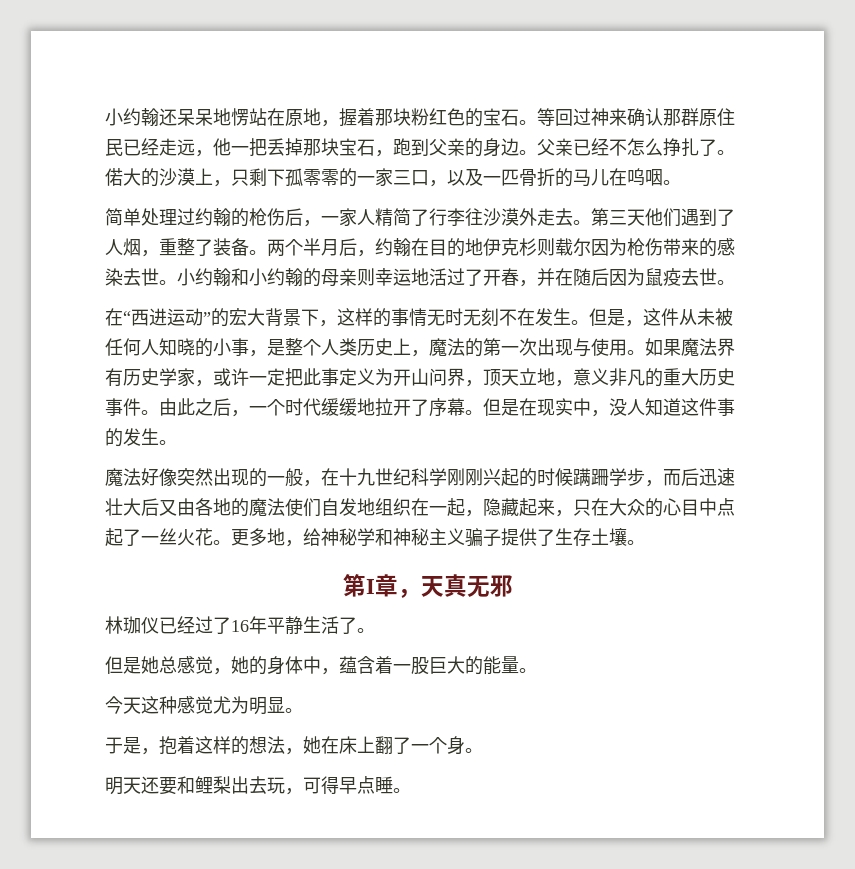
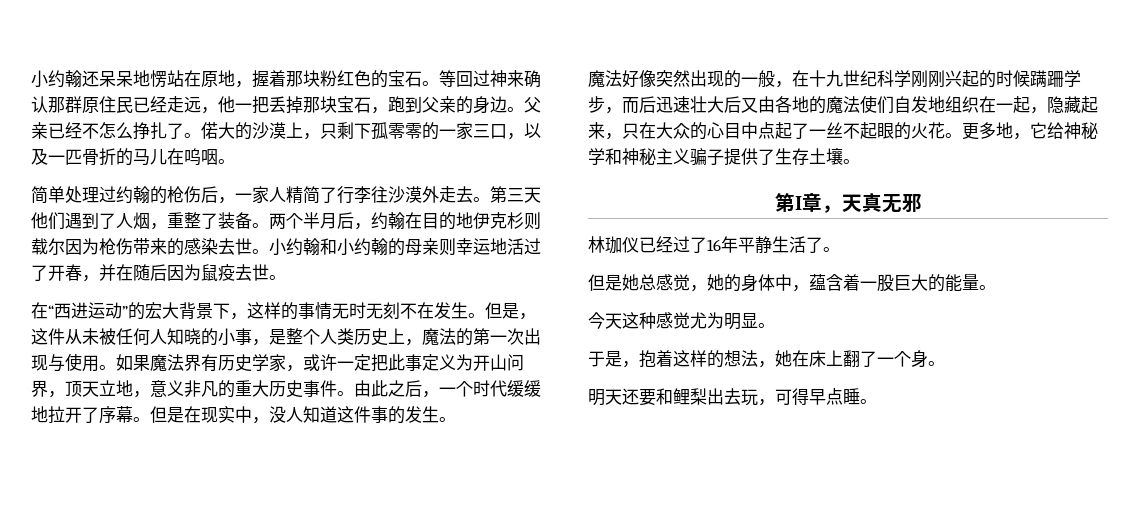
- 魔法好像突然出现的一般，在十九世纪科学刚刚兴起的时候蹒跚学步，而后迅速壮大后又由各地的魔法使们自发地组织在一起，隐藏起来，只在大众的心目中点起了一丝火花。
+ 魔法好像突然出现的一般，在十九世纪科学刚刚兴起的时候蹒跚学步，而后迅速壮大后又由各地的魔法使们自发地组织在一起，隐藏起来，只在大众的心目中点起了一丝不起眼的火花。
- 更多地，给神秘学和神秘主义骗子提供了生存土壤。
+ 更多地，它给神秘学和神秘主义骗子提供了生存土壤。

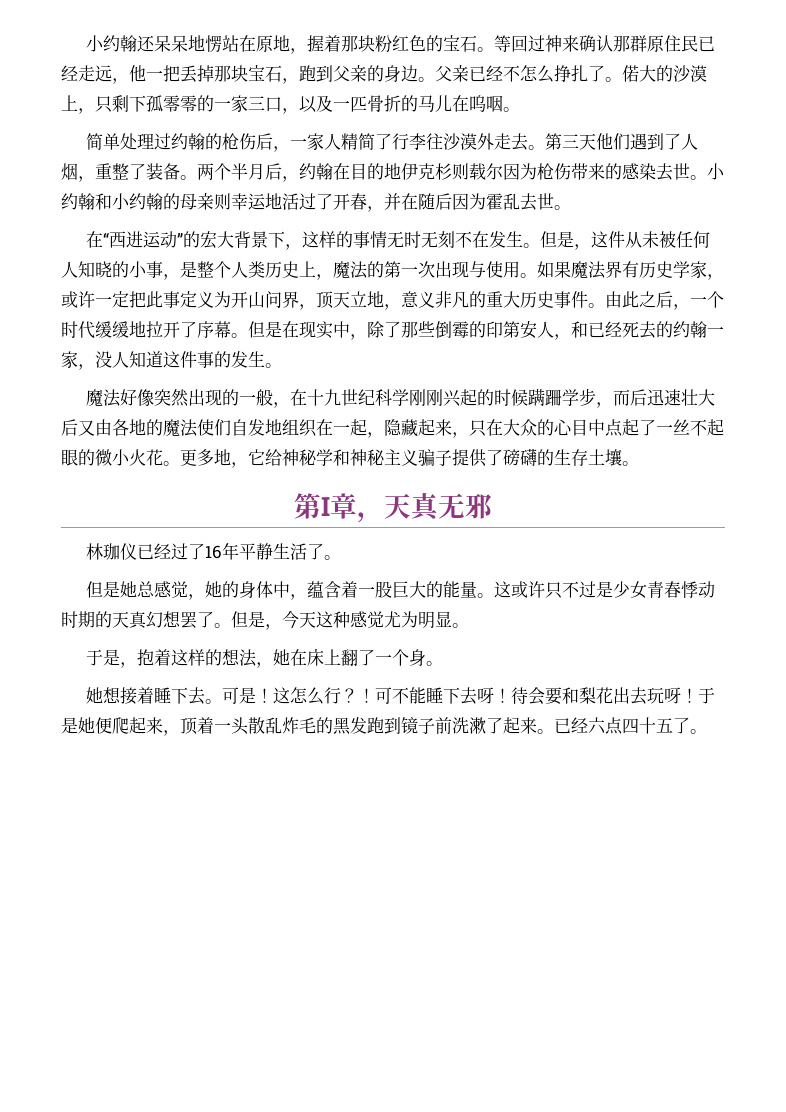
- 小约翰和小约翰的母亲则幸运地活过了开春，并在随后因为鼠疫去世。
+ 小约翰和小约翰的母亲则幸运地活过了开春，并在随后因为霍乱去世。
- 但是在现实中，没人知道这件事的发生。
+ 但是在现实中，除了那些倒霉的印第安人，和已经死去的约翰一家，没人知道这件事的发生。
- 魔法好像突然出现的一般，在十九世纪科学刚刚兴起的时候蹒跚学步，而后迅速壮大后又由各地的魔法使们自发地组织在一起，隐藏起来，只在大众的心目中点起了一丝不起眼的火花。
+ 魔法好像突然出现的一般，在十九世纪科学刚刚兴起的时候蹒跚学步，而后迅速壮大后又由各地的魔法使们自发地组织在一起，隐藏起来，只在大众的心目中点起了一丝不起眼的微小火花。
- 更多地，它给神秘学和神秘主义骗子提供了生存土壤。
+ 更多地，它给神秘学和神秘主义骗子提供了磅礴的生存土壤。
- 但是她总感觉，她的身体中，蕴含着一股巨大的能量。
- 今天这种感觉尤为明显。
+ 但是她总感觉，她的身体中，蕴含着一股巨大的能量。这或许只不过是少女青春悸动时期的天真幻想罢了。但是，今天这种感觉尤为明显。
- 明天还要和鲤梨出去玩，可得早点睡。
+ 她想接着睡下去。可是！这怎么行？！可不能睡下去呀！待会要和梨花出去玩呀！于是她便爬起来，顶着一头散乱炸毛的黑发跑到镜子前洗漱了起来。已经六点四十五了。

